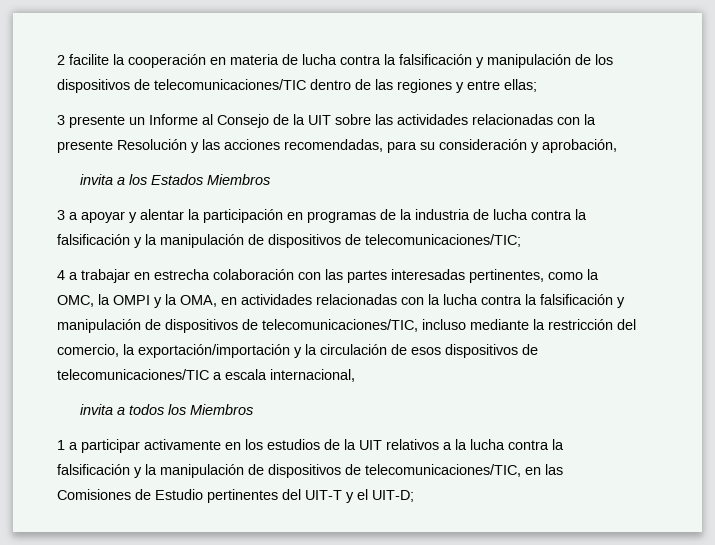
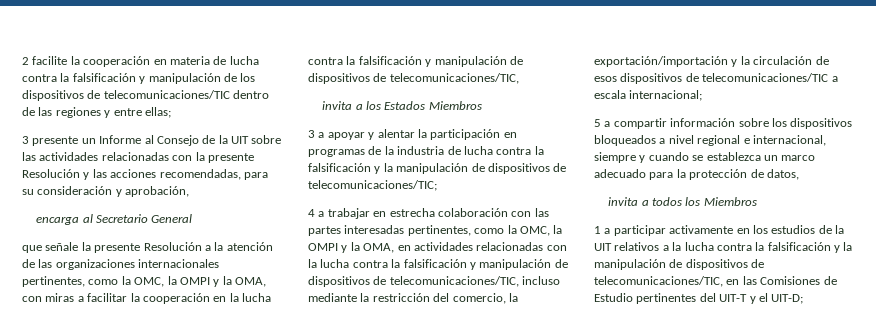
+ encarga al Secretario General
+ que señale la presente Resolución a la atención de las organizaciones internacionales pertinentes, como la OMC, la OMPI y la OMA, con miras a facilitar la cooperación en la lucha contra la falsificación y manipulación de dispositivos de telecomunicaciones/TIC,
- 4 a trabajar en estrecha colaboración con las partes interesadas pertinentes, como la OMC, la OMPI y la OMA, en actividades relacionadas con la lucha contra la falsificación y manipulación de dispositivos de telecomunicaciones/TIC, incluso mediante la restricción del comercio, la exportación/importación y la circulación de esos dispositivos de telecomunicaciones/TIC a escala internacional,
+ 4 a trabajar en estrecha colaboración con las partes interesadas pertinentes, como la OMC, la OMPI y la OMA, en actividades relacionadas con la lucha contra la falsificación y manipulación de dispositivos de telecomunicaciones/TIC, incluso mediante la restricción del comercio, la exportación/importación y la circulación de esos dispositivos de telecomunicaciones/TIC a escala internacional;
+ 5 a compartir información sobre los dispositivos bloqueados a nivel regional e internacional, siempre y cuando se establezca un marco adecuado para la protección de datos,

